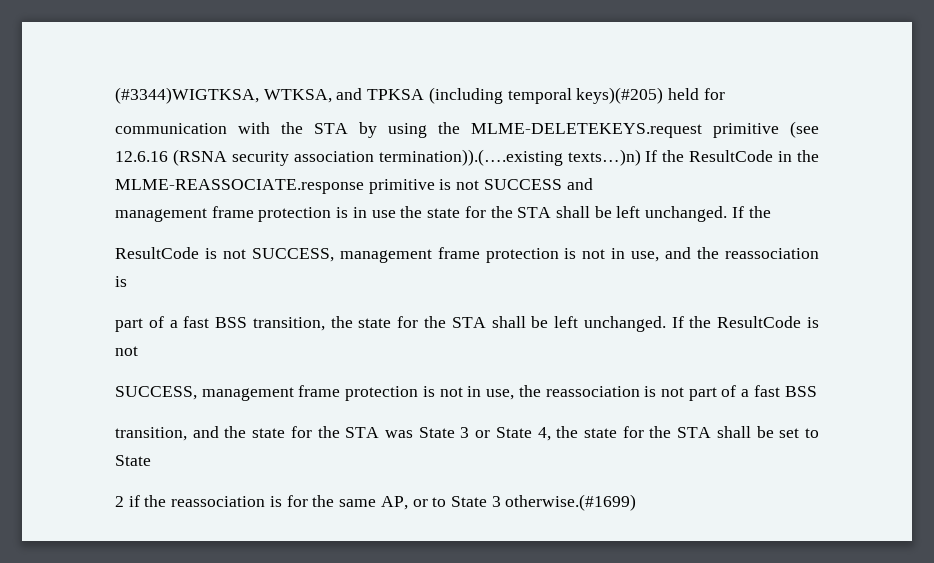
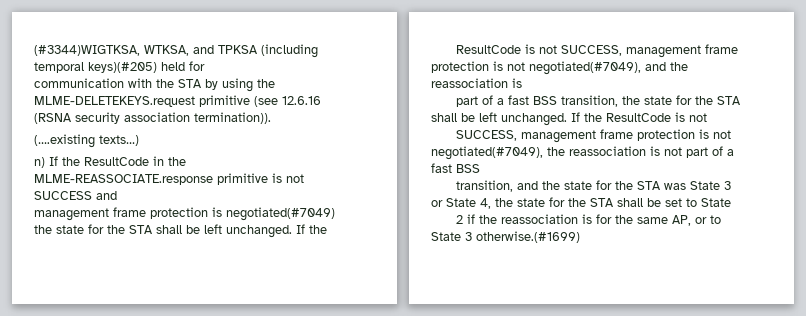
- communication with the STA by using the MLME-DELETEKEYS.request primitive (see 12.6.16 (RSNA security association termination)).(….existing texts…)n) If the ResultCode in the MLME-REASSOCIATE.response primitive is not SUCCESS and
+ communication with the STA by using the MLME-DELETEKEYS.request primitive (see 12.6.16 (RSNA security association termination)).
+ (….existing texts…)
+ n) If the ResultCode in the MLME-REASSOCIATE.response primitive is not SUCCESS and
- management frame protection is in use the state for the STA shall be left unchanged.
+ management frame protection is negotiated(#7049) the state for the STA shall be left unchanged.
- ResultCode is not SUCCESS, management frame protection is not in use, and the reassociation is
+ ResultCode is not SUCCESS, management frame protection is not negotiated(#7049), and the reassociation is
- SUCCESS, management frame protection is not in use, the reassociation is not part of a fast BSS
+ SUCCESS, management frame protection is not negotiated(#7049), the reassociation is not part of a fast BSS

